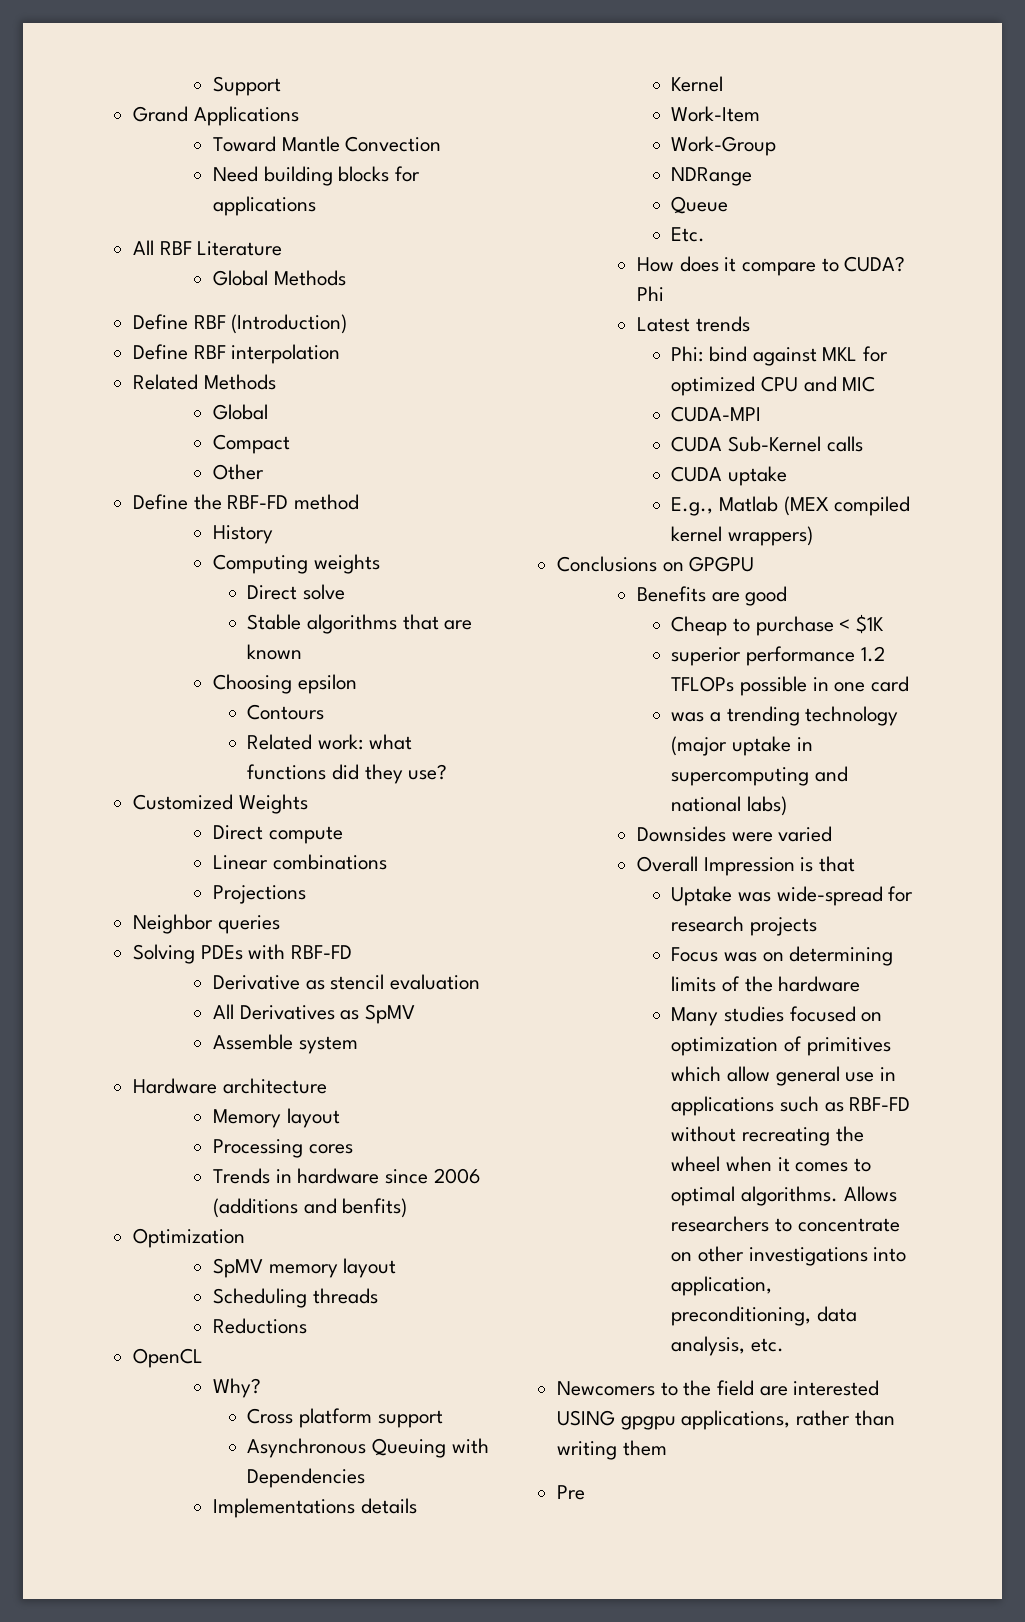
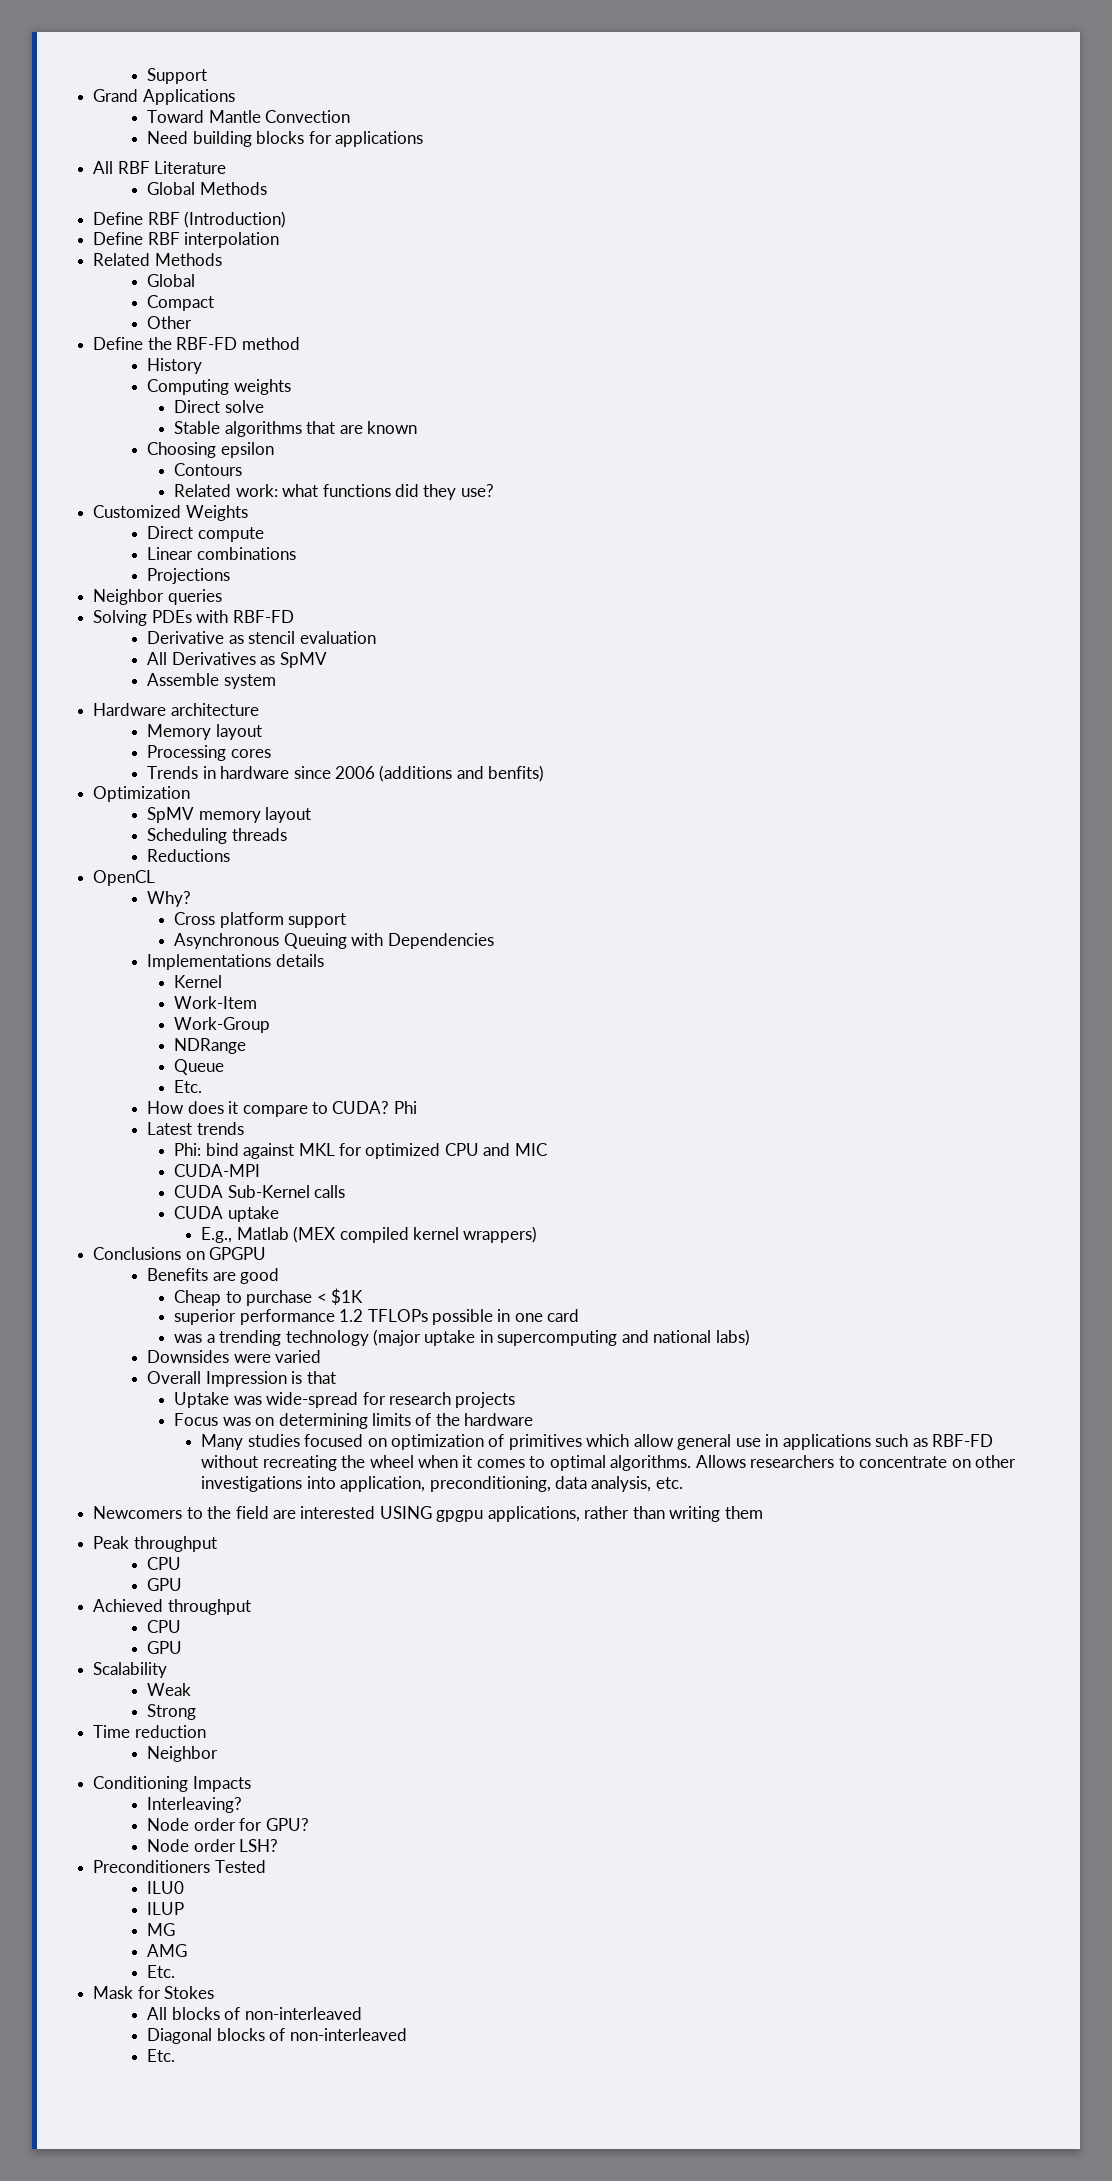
- Pre
+ Peak throughput
+ CPU
+ GPU
+ Achieved throughput
+ CPU
+ GPU
+ Scalability
+ Weak
+ Strong
+ Time reduction
+ Neighbor
+ Conditioning Impacts
+ Interleaving?
+ Node order for GPU?
+ Node order LSH?
+ Preconditioners Tested
+ ILU0
+ ILUP
+ MG
+ AMG
+ Etc.
+ Mask for Stokes
+ All blocks of non-interleaved
+ Diagonal blocks of non-interleaved
+ Etc.

